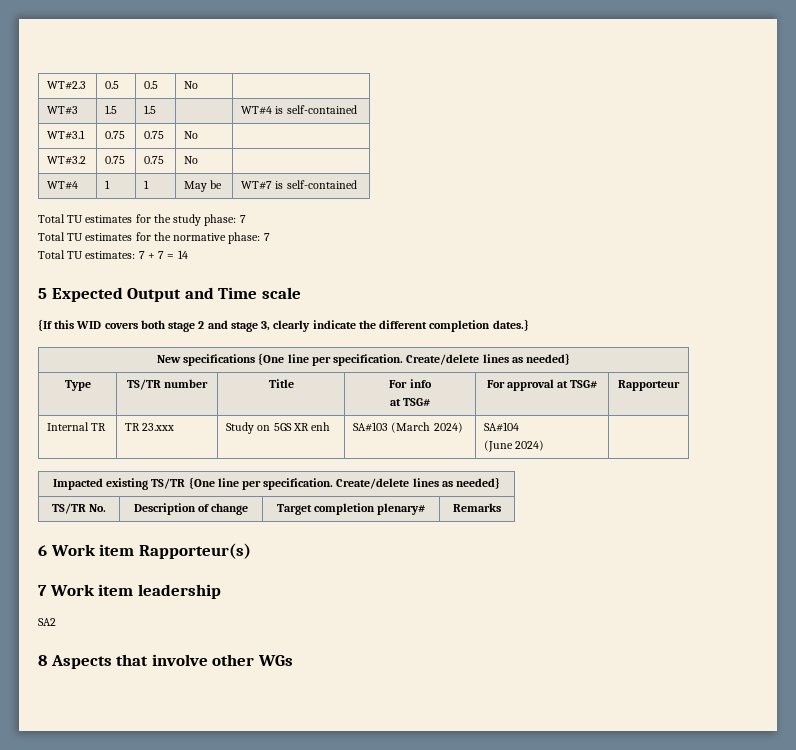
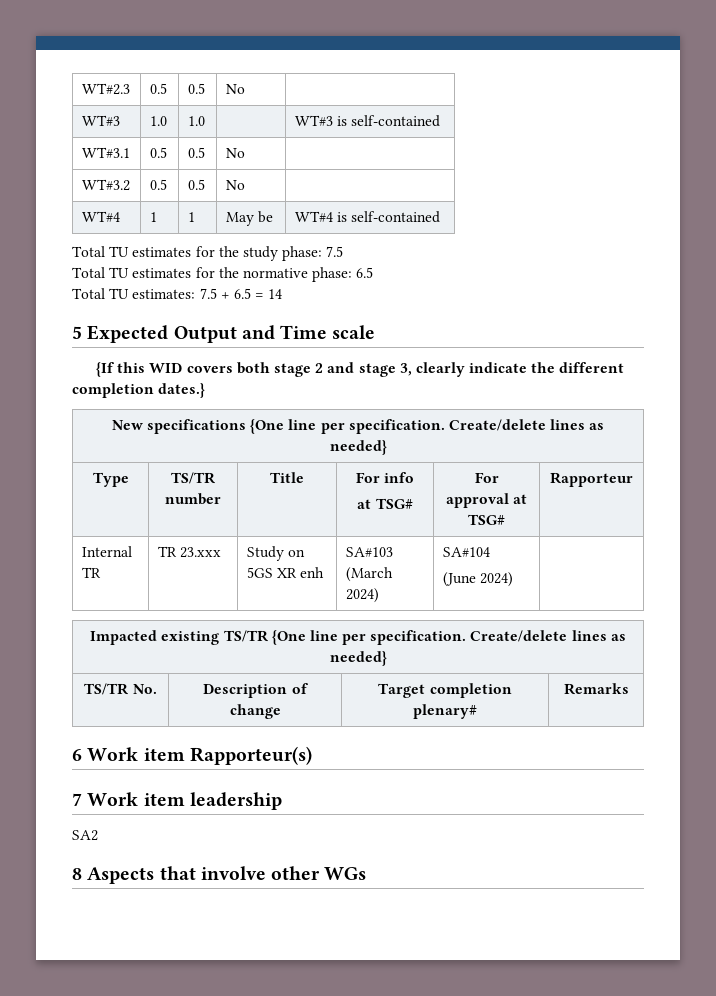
- WT#3 | 1.5 | 1.5 | | WT#4 is self-contained
+ WT#3 | 1.0 | 1.0 | | WT#3 is self-contained
- WT#3.1 | 0.75 | 0.75 | No |
+ WT#3.1 | 0.5 | 0.5 | No |
- WT#3.2 | 0.75 | 0.75 | No |
+ WT#3.2 | 0.5 | 0.5 | No |
- WT#4 | 1 | 1 | May be | WT#7 is self-contained
+ WT#4 | 1 | 1 | May be | WT#4 is self-contained
- Total TU estimates for the study phase: 7
+ Total TU estimates for the study phase: 7.5
- Total TU estimates for the normative phase: 7
+ Total TU estimates for the normative phase: 6.5
- Total TU estimates: 7 + 7 = 14
+ Total TU estimates: 7.5 + 6.5 = 14

